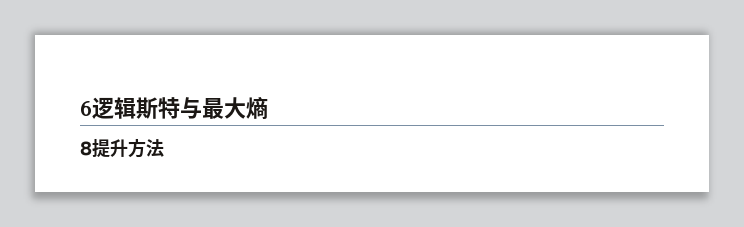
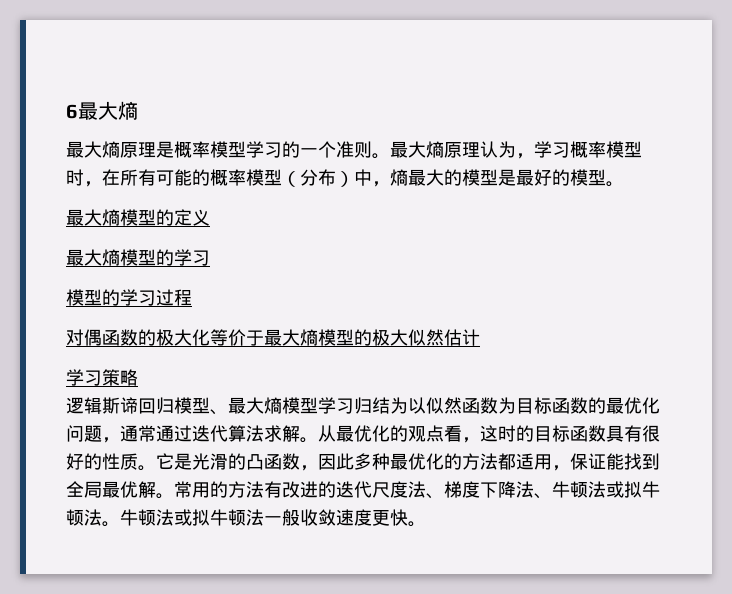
- 6逻辑斯特与最大熵
+ 6最大熵
- 8提升方法
+ 最大熵原理是概率模型学习的一个准则。最大熵原理认为，学习概率模型时，在所有可能的概率模型（分布）中，熵最大的模型是最好的模型。
+ 最大熵模型的定义
+ 最大熵模型的学习
+ 模型的学习过程
+ 对偶函数的极大化等价于最大熵模型的极大似然估计
+ 学习策略
+ 逻辑斯谛回归模型、最大熵模型学习归结为以似然函数为目标函数的最优化问题，通常通过迭代算法求解。从最优化的观点看，这时的目标函数具有很好的性质。它是光滑的凸函数，因此多种最优化的方法都适用，保证能找到全局最优解。常用的方法有改进的迭代尺度法、梯度下降法、牛顿法或拟牛顿法。牛顿法或拟牛顿法一般收敛速度更快。

